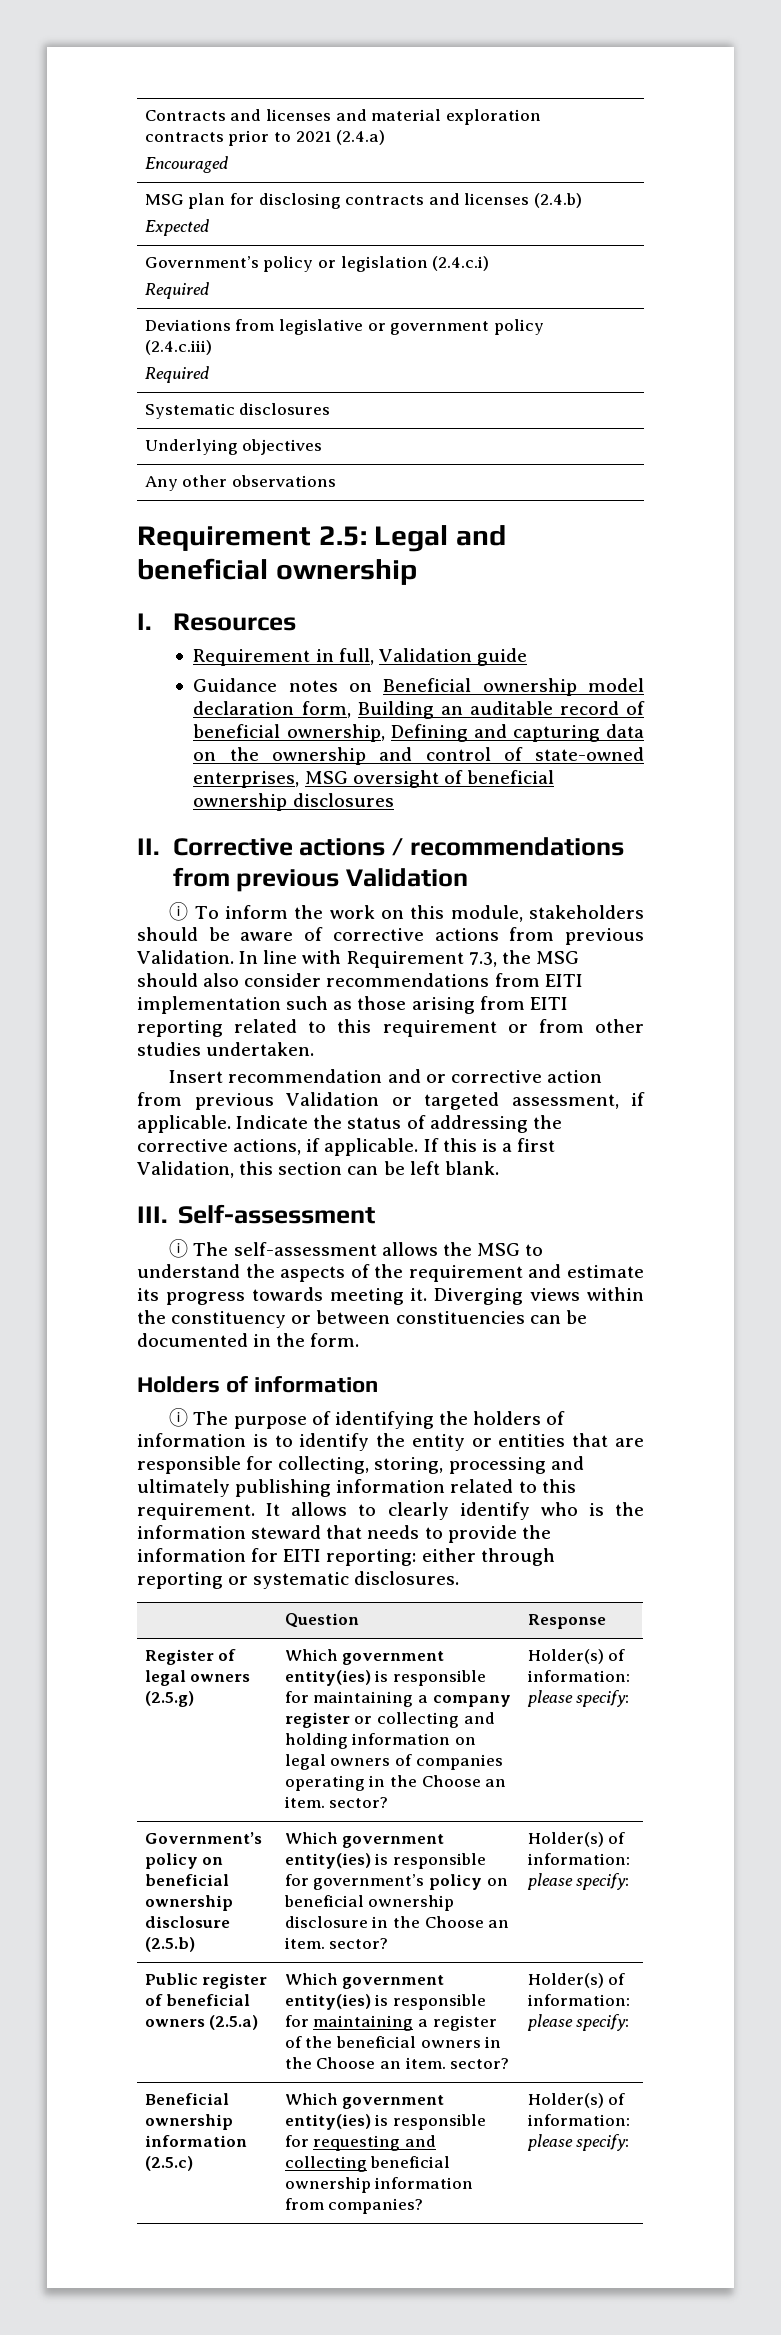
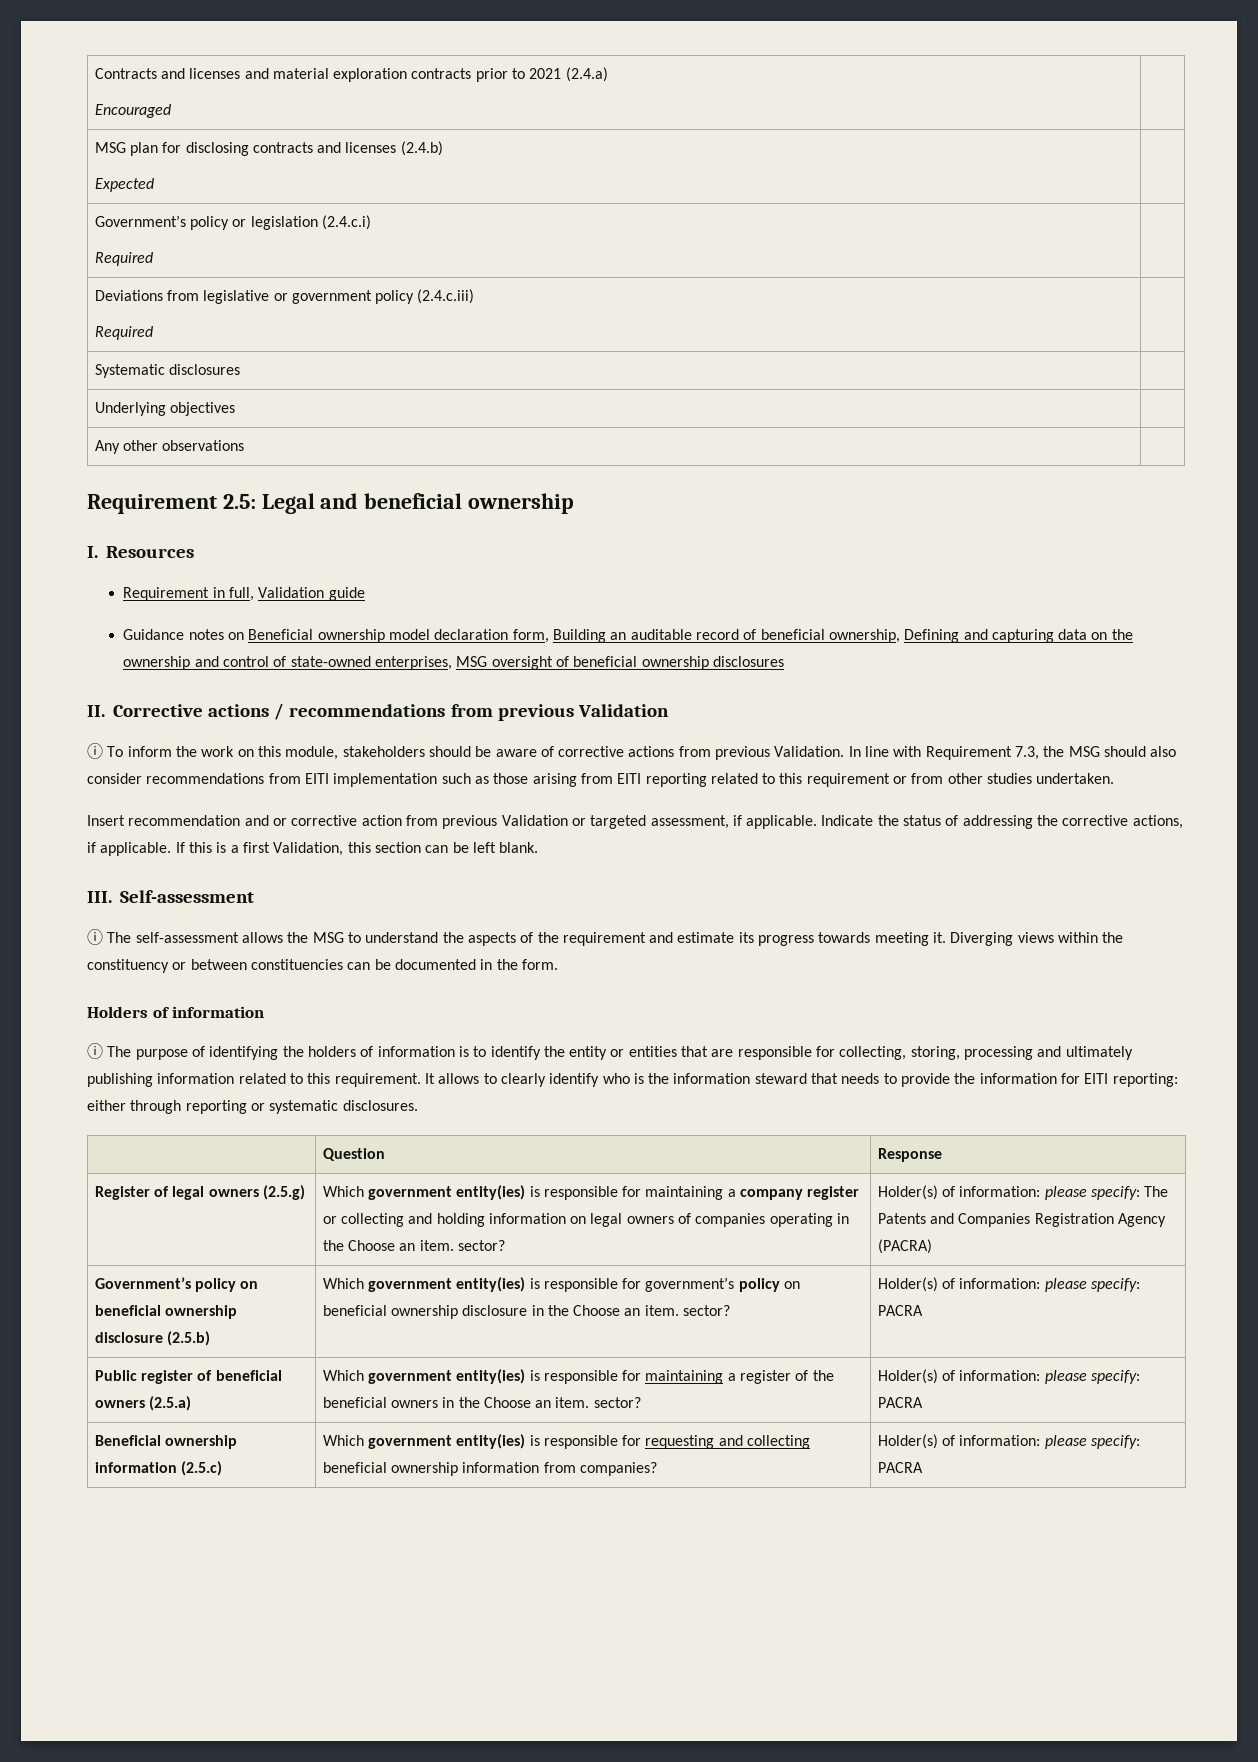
- Which government entity(ies) is responsible for maintaining a company register or collecting and holding information on legal owners of companies operating in the Choose an item. sector? | Holder(s) of information: please specify:
+ Which government entity(ies) is responsible for maintaining a company register or collecting and holding information on legal owners of companies operating in the Choose an item. sector? | Holder(s) of information: please specify: The Patents and Companies Registration Agency (PACRA)
- Government’s policy on beneficial ownership disclosure (2.5.b) | Which government entity(ies) is responsible for government’s policy on beneficial ownership disclosure in the Choose an item. sector? | Holder(s) of information: please specify:
+ Government’s policy on beneficial ownership disclosure (2.5.b) | Which government entity(ies) is responsible for government’s policy on beneficial ownership disclosure in the Choose an item. sector? | Holder(s) of information: please specify: PACRA
- Public register of beneficial owners (2.5.a) | Which government entity(ies) is responsible for maintaining a register of the beneficial owners in the Choose an item. sector? | Holder(s) of information: please specify:
+ Public register of beneficial owners (2.5.a) | Which government entity(ies) is responsible for maintaining a register of the beneficial owners in the Choose an item. sector? | Holder(s) of information: please specify: PACRA
- Beneficial ownership information (2.5.c) | Which government entity(ies) is responsible for requesting and collecting beneficial ownership information from companies? | Holder(s) of information: please specify:
+ Beneficial ownership information (2.5.c) | Which government entity(ies) is responsible for requesting and collecting beneficial ownership information from companies? | Holder(s) of information: please specify: PACRA

